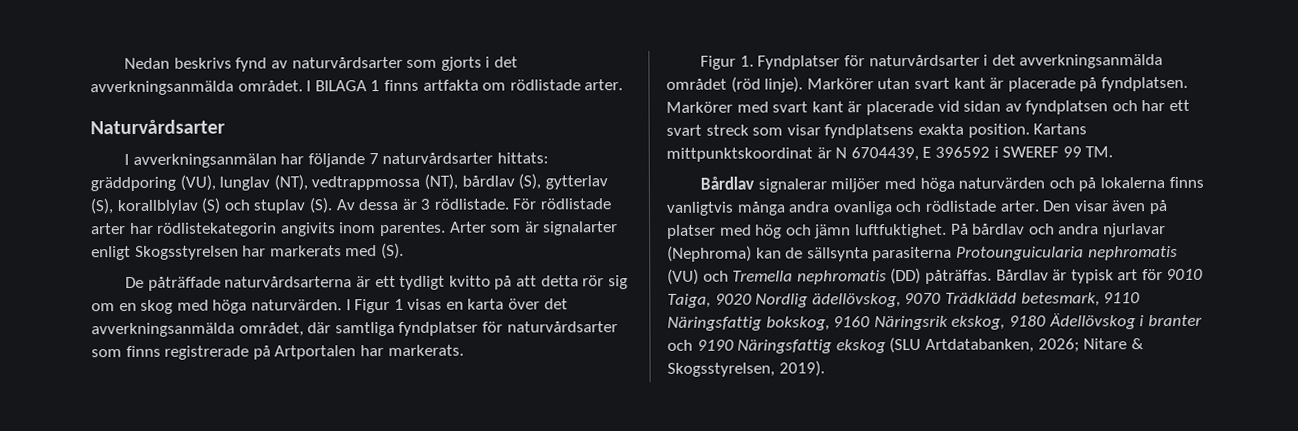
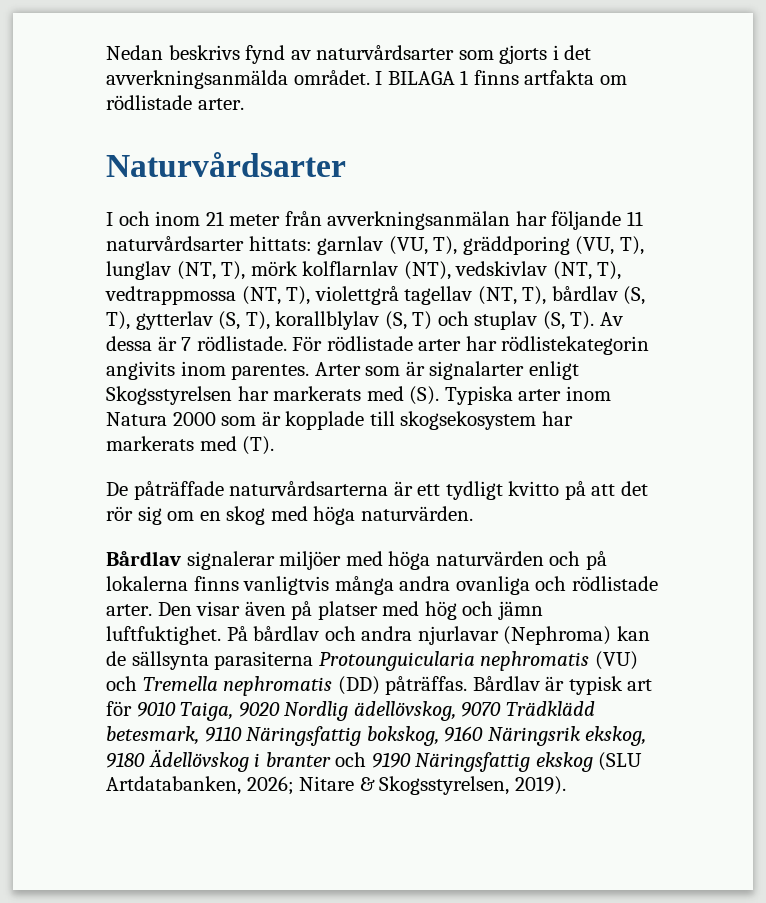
- I avverkningsanmälan har följande 7 naturvårdsarter hittats: gräddporing (VU), lunglav (NT), vedtrappmossa (NT), bårdlav (S), gytterlav (S), korallblylav (S) och stuplav (S). Av dessa är 3 rödlistade.
+ I och inom 21 meter från avverkningsanmälan har följande 11 naturvårdsarter hittats: garnlav (VU, T), gräddporing (VU, T), lunglav (NT, T), mörk kolflarnlav (NT), vedskivlav (NT, T), vedtrappmossa (NT, T), violettgrå tagellav (NT, T), bårdlav (S, T), gytterlav (S, T), korallblylav (S, T) och stuplav (S, T). Av dessa är 7 rödlistade.
- Arter som är signalarter enligt Skogsstyrelsen har markerats med (S).
+ Arter som är signalarter enligt Skogsstyrelsen har markerats med (S). Typiska arter inom Natura 2000 som är kopplade till skogsekosystem har markerats med (T).
- De påträffade naturvårdsarterna är ett tydligt kvitto på att detta rör sig om en skog med höga naturvärden. I Figur 1 visas en karta över det avverkningsanmälda området, där samtliga fyndplatser för naturvårdsarter som finns registrerade på Artportalen har markerats.
- Figur 1. Fyndplatser för naturvårdsarter i det avverkningsanmälda området (röd linje). Markörer utan svart kant är placerade på fyndplatsen. Markörer med svart kant är placerade vid sidan av fyndplatsen och har ett svart streck som visar fyndplatsens exakta position. Kartans mittpunktskoordinat är N 6704439, E 396592 i SWEREF 99 TM.
+ De påträffade naturvårdsarterna är ett tydligt kvitto på att det rör sig om en skog med höga naturvärden.

